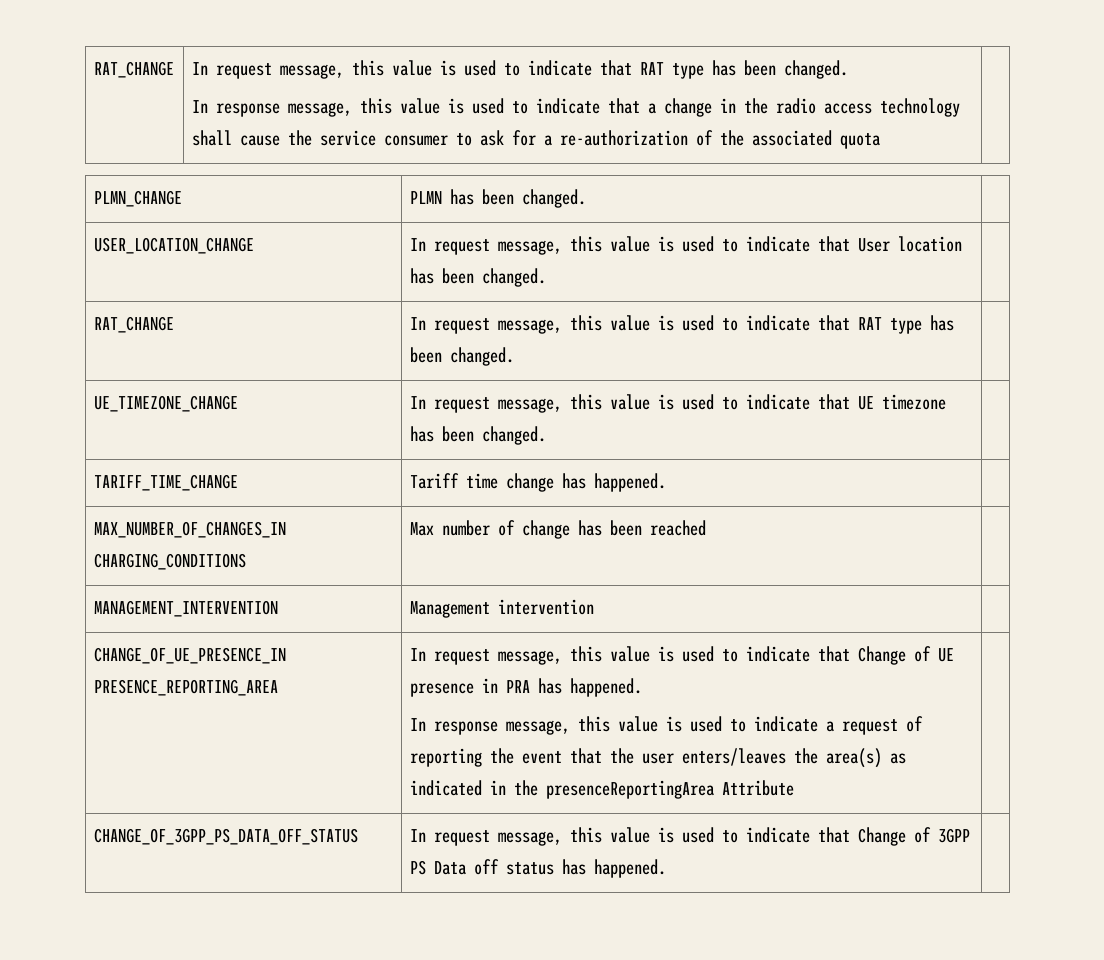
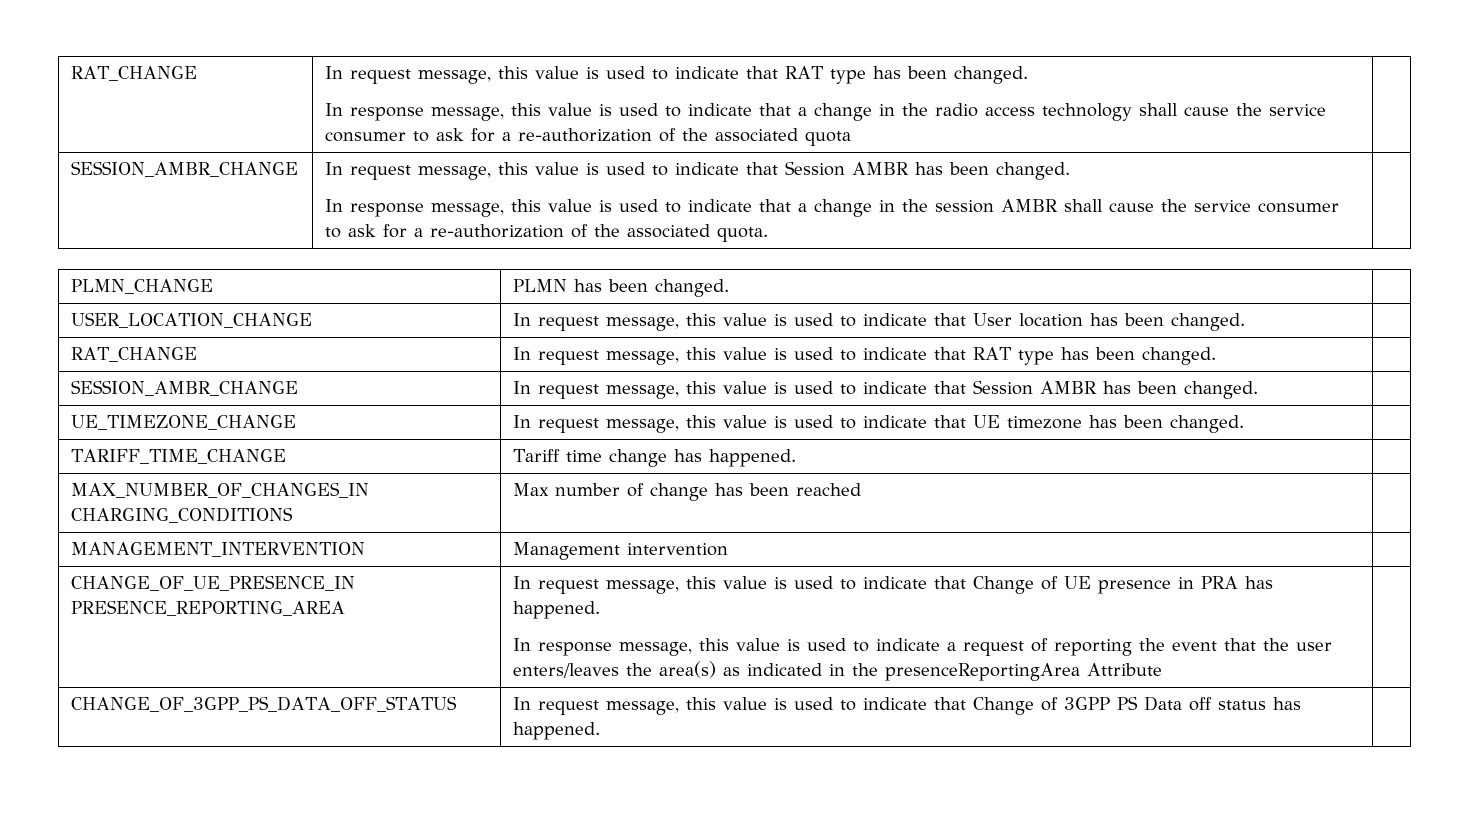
- In response message, this value is used to indicate that a change in the radio access technology shall cause the service consumer to ask for a re-authorization of the associated quota
+ In response message, this value is used to indicate that a change in the radio access technology shall cause the service consumer to ask for a re-authorization of the associated quota |
+ SESSION_AMBR_CHANGE | In request message, this value is used to indicate that Session AMBR has been changed.
+ In response message, this value is used to indicate that a change in the session AMBR shall cause the service consumer to ask for a re-authorization of the associated quota.
+ SESSION_AMBR_CHANGE | In request message, this value is used to indicate that Session AMBR has been changed. |

